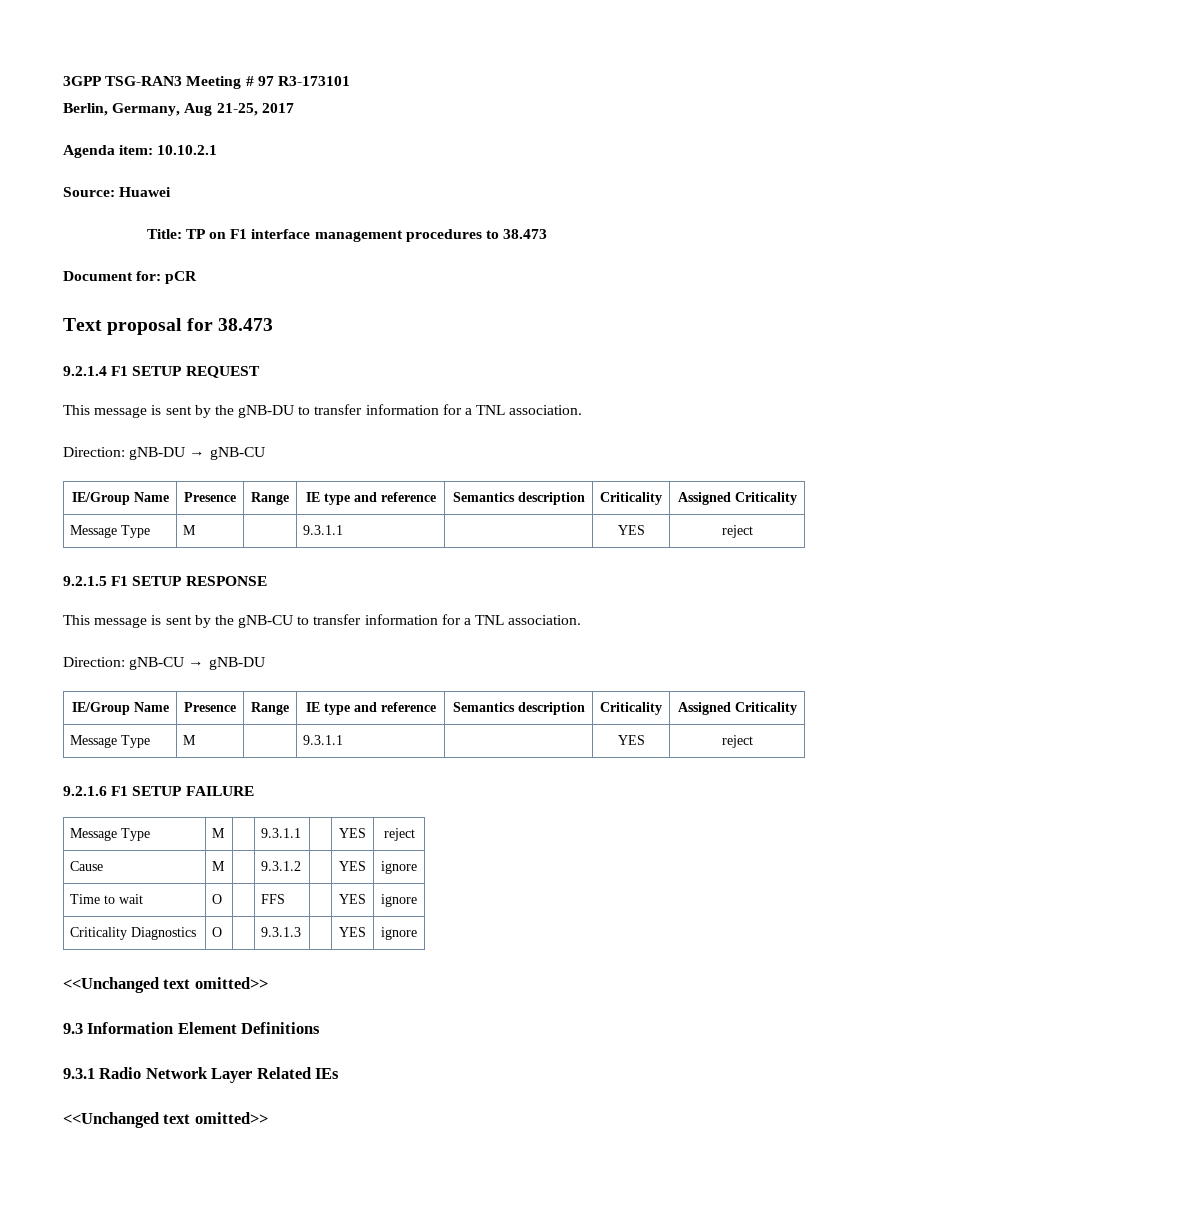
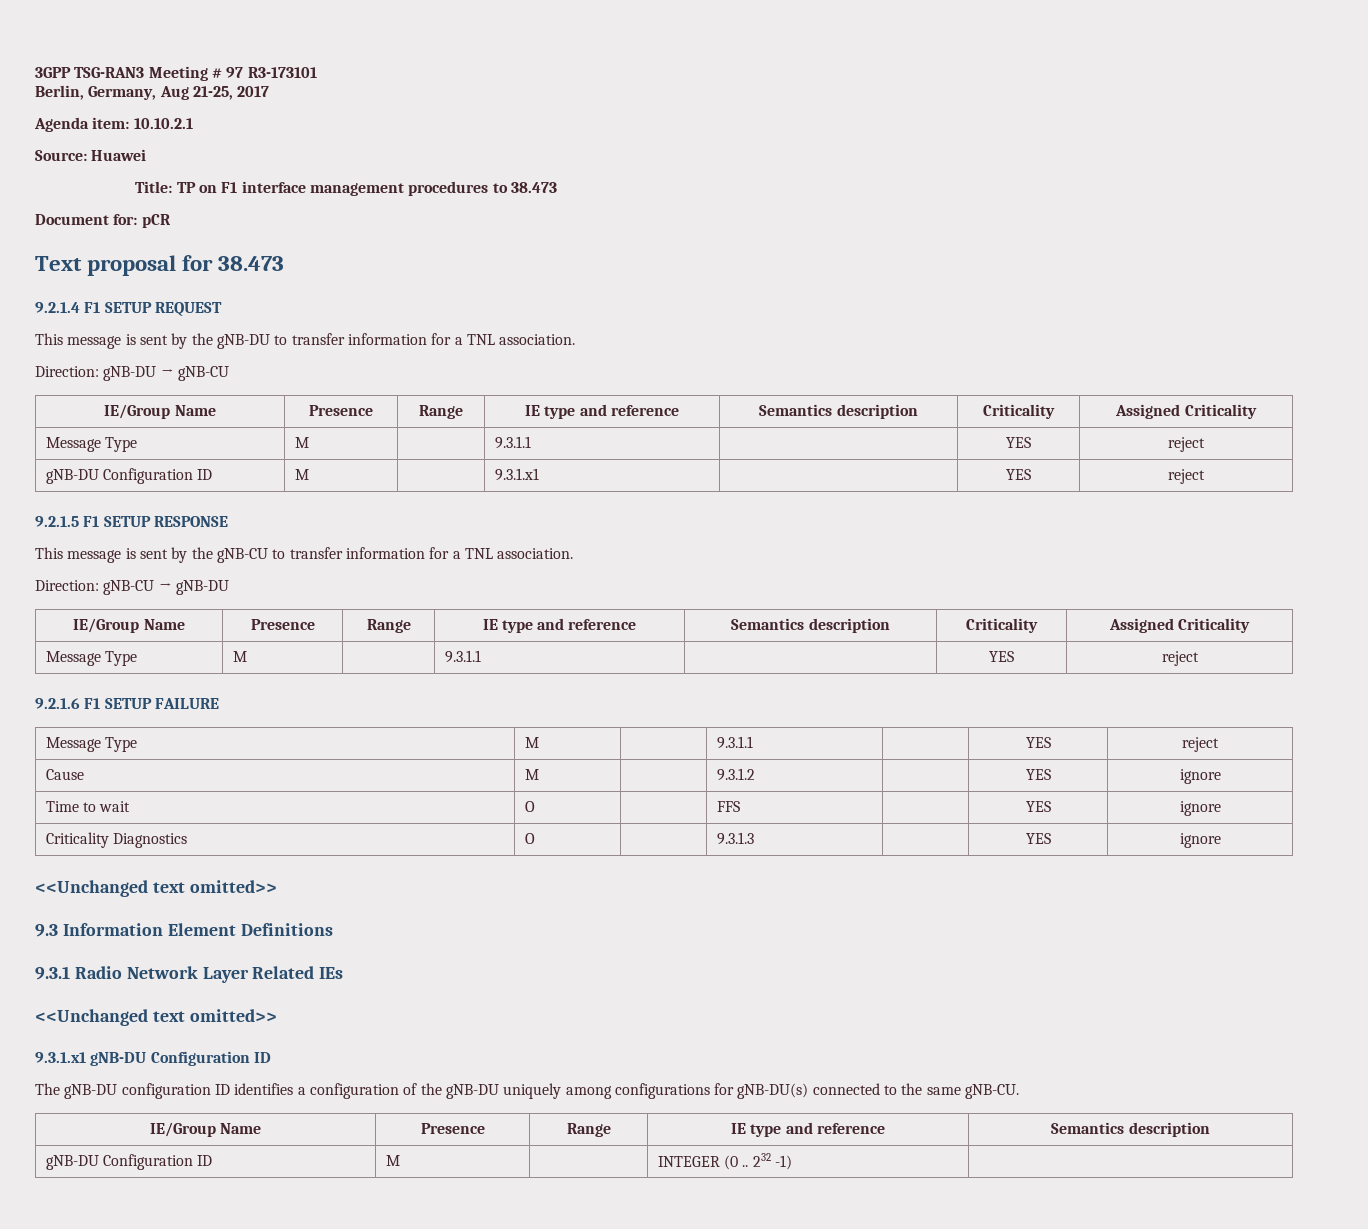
+ gNB-DU Configuration ID | M | | 9.3.1.x1 | | YES | reject
+ 9.3.1.x1 gNB-DU Configuration ID
+ The gNB-DU configuration ID identifies a configuration of the gNB-DU uniquely among configurations for gNB-DU(s) connected to the same gNB-CU.
+ IE/Group Name | Presence | Range | IE type and reference | Semantics description
+ gNB-DU Configuration ID | M | | INTEGER (0 .. 232 -1) |

